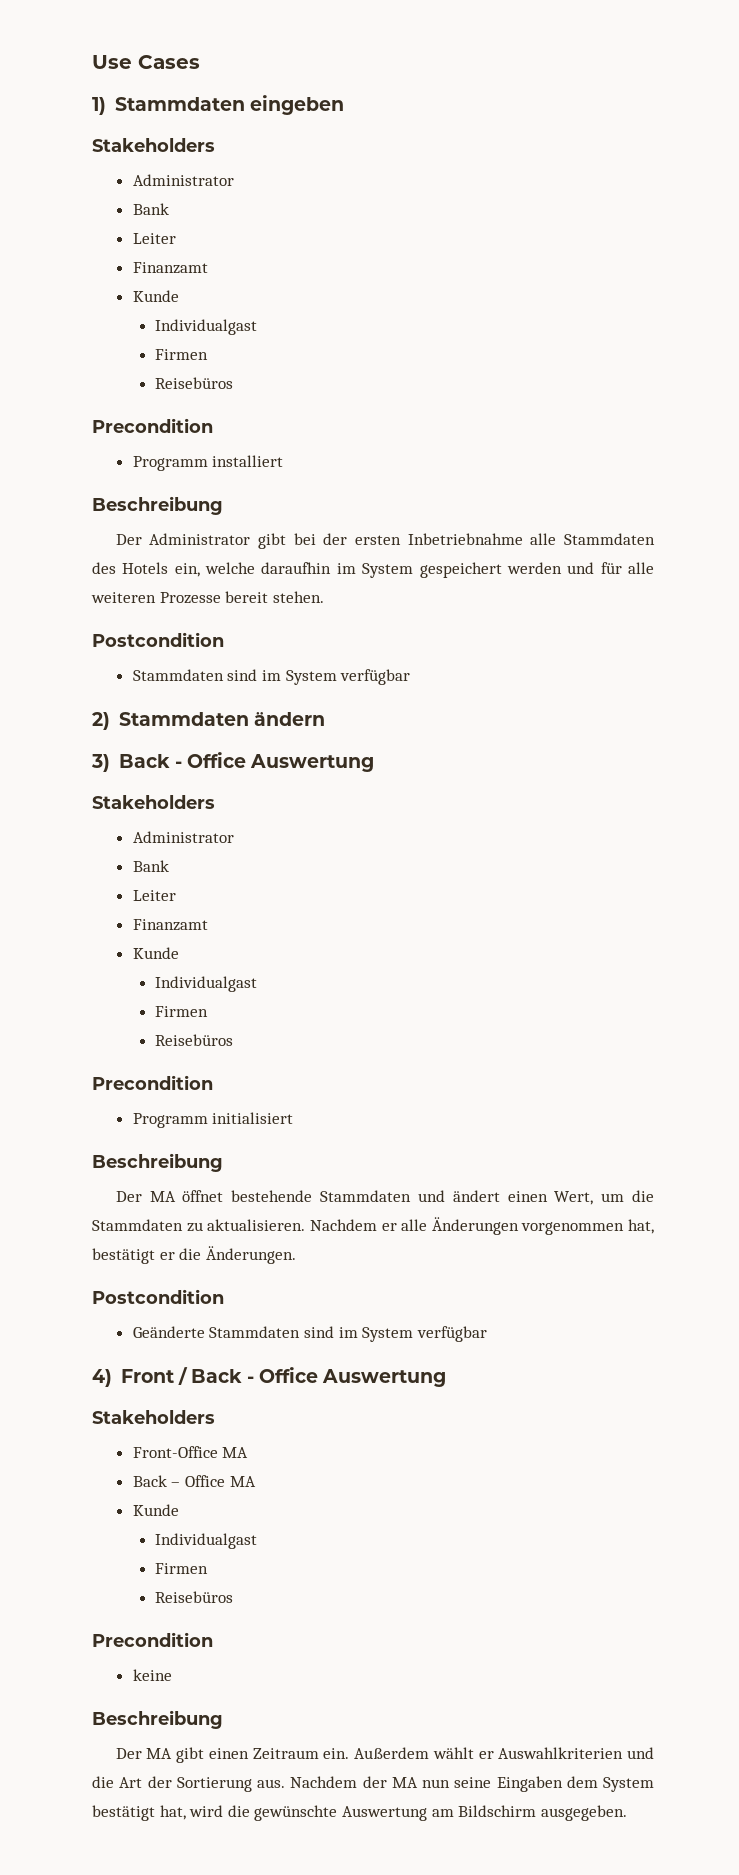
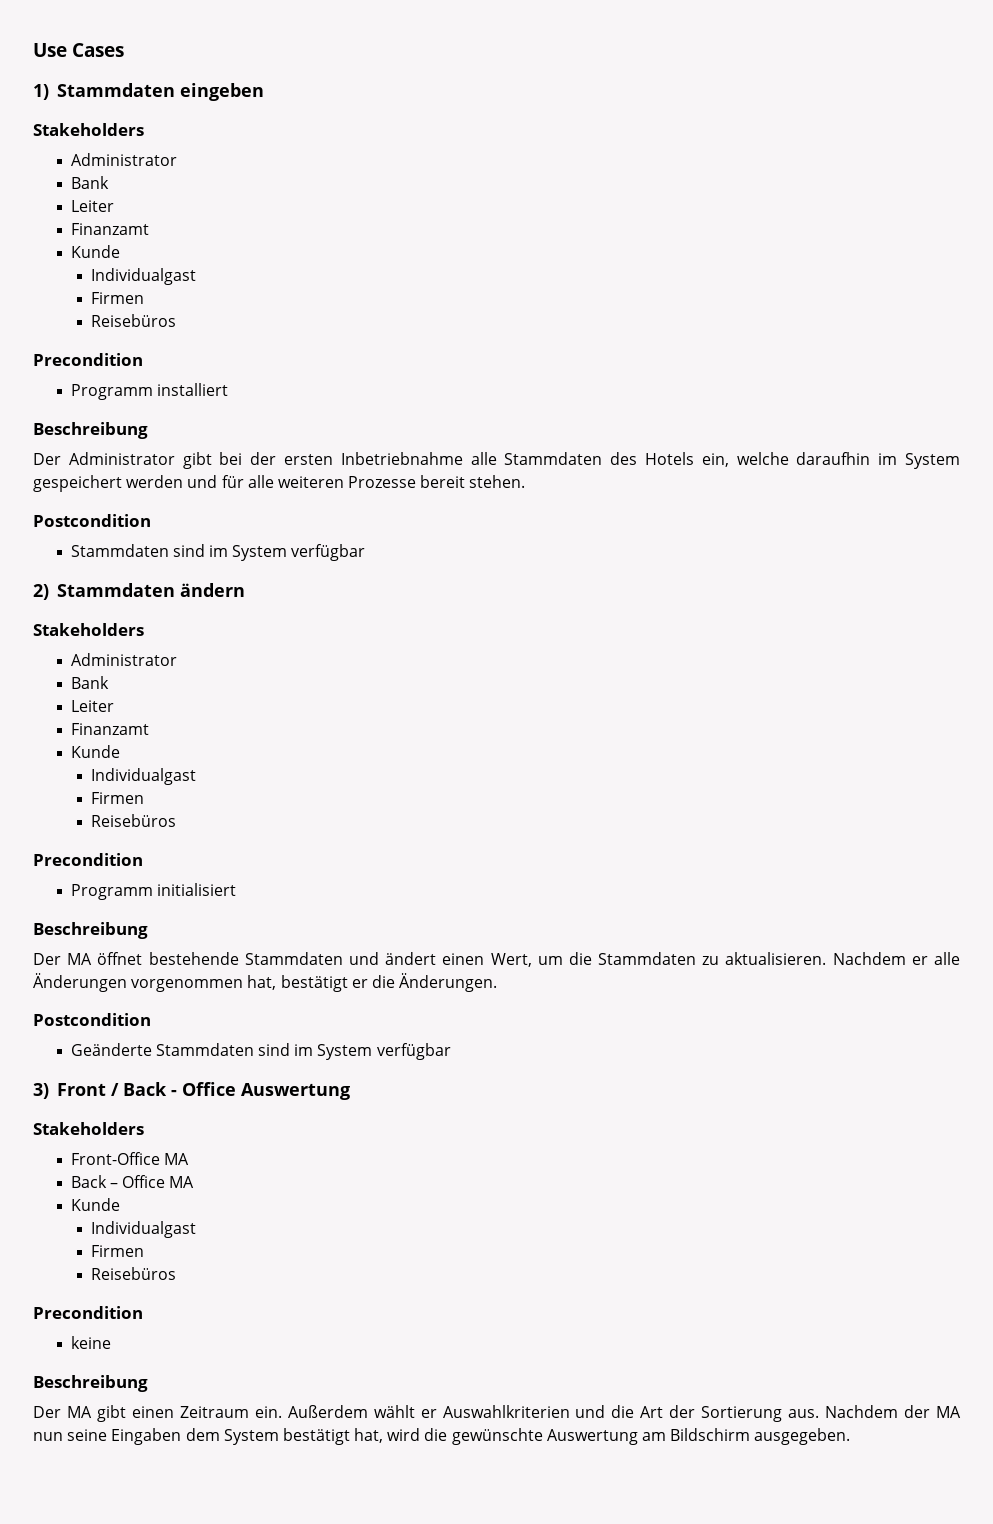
- 3) Back - Office Auswertung
- 4) Front / Back - Office Auswertung
+ 3) Front / Back - Office Auswertung

